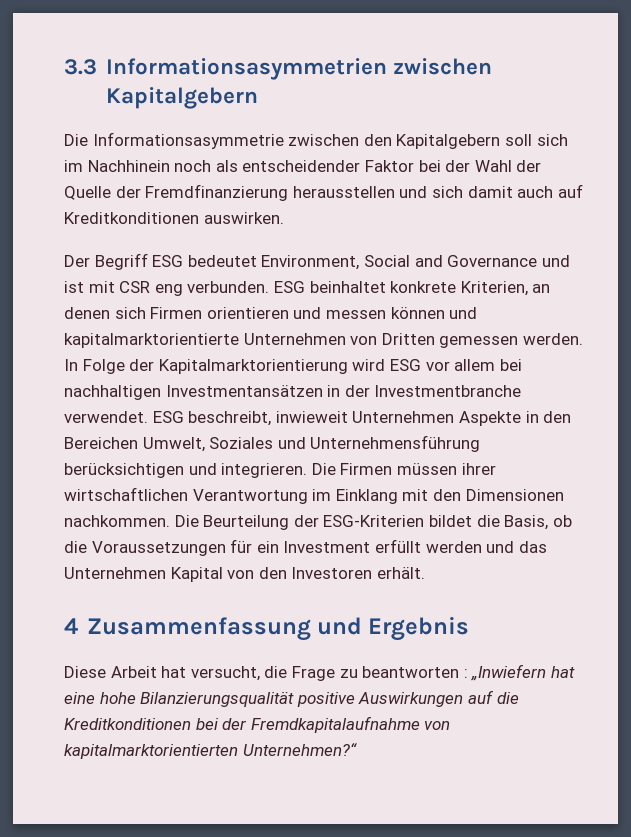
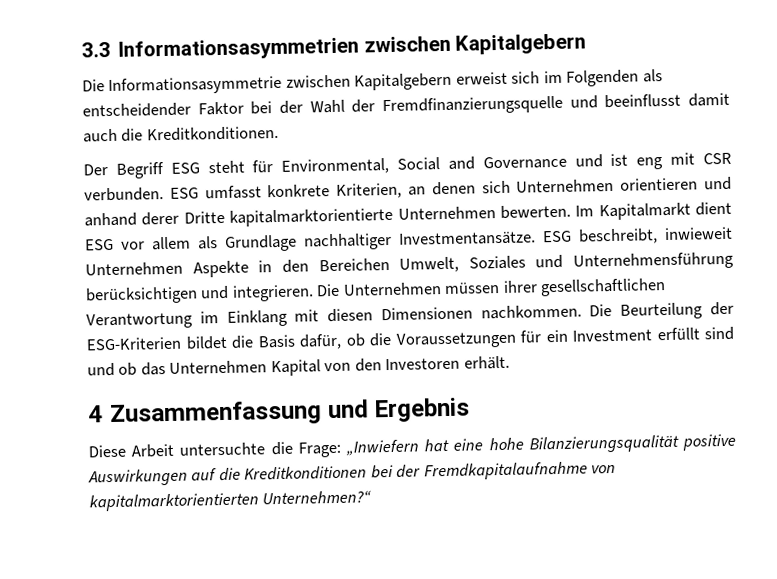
- Die Informationsasymmetrie zwischen den Kapitalgebern soll sich im Nachhinein noch als entscheidender Faktor bei der Wahl der Quelle der Fremdfinanzierung herausstellen und sich damit auch auf Kreditkonditionen auswirken.
+ Die Informationsasymmetrie zwischen Kapitalgebern erweist sich im Folgenden als entscheidender Faktor bei der Wahl der Fremdfinanzierungsquelle und beeinflusst damit auch die Kreditkonditionen.
- Der Begriff ESG bedeutet Environment, Social and Governance und ist mit CSR eng verbunden.
+ Der Begriff ESG steht für Environmental, Social and Governance und ist eng mit CSR verbunden.
- ESG beinhaltet konkrete Kriterien, an denen sich Firmen orientieren und messen können und kapitalmarktorientierte Unternehmen von Dritten gemessen werden. In Folge der Kapitalmarktorientierung wird ESG vor allem bei nachhaltigen Investmentansätzen in der Investmentbranche verwendet.
+ ESG umfasst konkrete Kriterien, an denen sich Unternehmen orientieren und anhand derer Dritte kapitalmarktorientierte Unternehmen bewerten. Im Kapitalmarkt dient ESG vor allem als Grundlage nachhaltiger Investmentansätze.
- Die Firmen müssen ihrer wirtschaftlichen Verantwortung im Einklang mit den Dimensionen nachkommen.
+ Die Unternehmen müssen ihrer gesellschaftlichen Verantwortung im Einklang mit diesen Dimensionen nachkommen.
- Die Beurteilung der ESG-Kriterien bildet die Basis, ob die Voraussetzungen für ein Investment erfüllt werden und das Unternehmen Kapital von den Investoren erhält.
+ Die Beurteilung der ESG-Kriterien bildet die Basis dafür, ob die Voraussetzungen für ein Investment erfüllt sind und ob das Unternehmen Kapital von den Investoren erhält.
- Diese Arbeit hat versucht, die Frage zu beantworten : „Inwiefern hat eine hohe Bilanzierungsqualität positive Auswirkungen auf die Kreditkonditionen bei der Fremdkapitalaufnahme von kapitalmarktorientierten Unternehmen?“
+ Diese Arbeit untersuchte die Frage: „Inwiefern hat eine hohe Bilanzierungsqualität positive Auswirkungen auf die Kreditkonditionen bei der Fremdkapitalaufnahme von kapitalmarktorientierten Unternehmen?“

